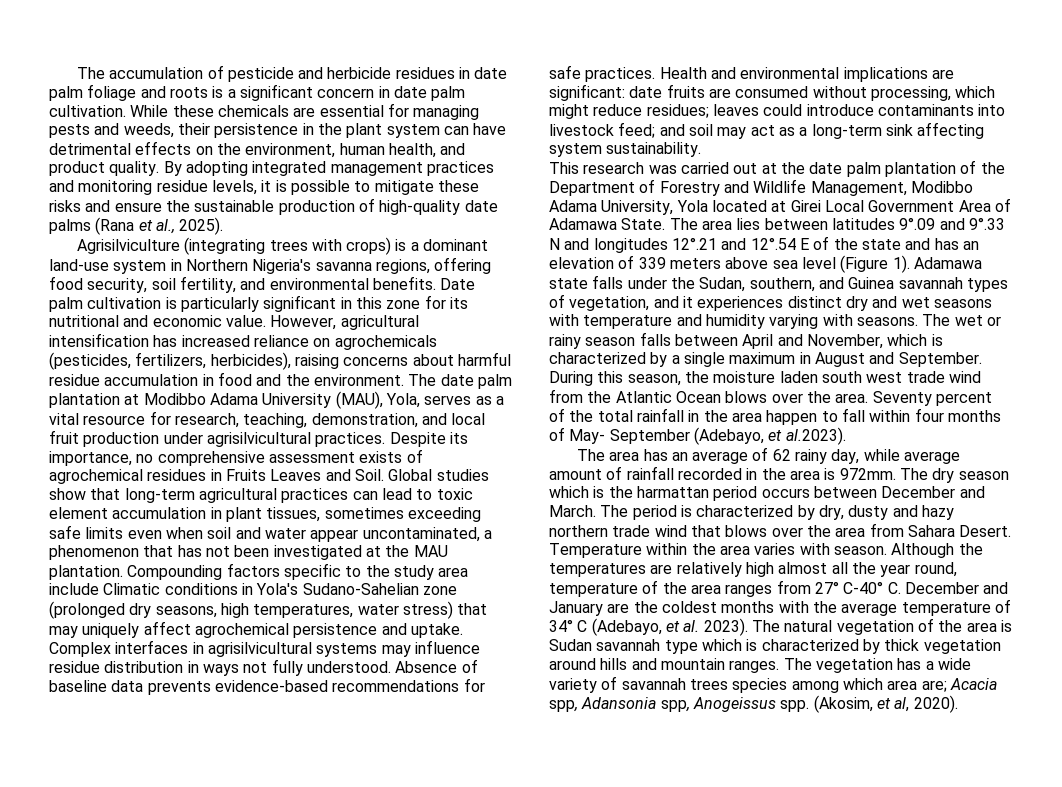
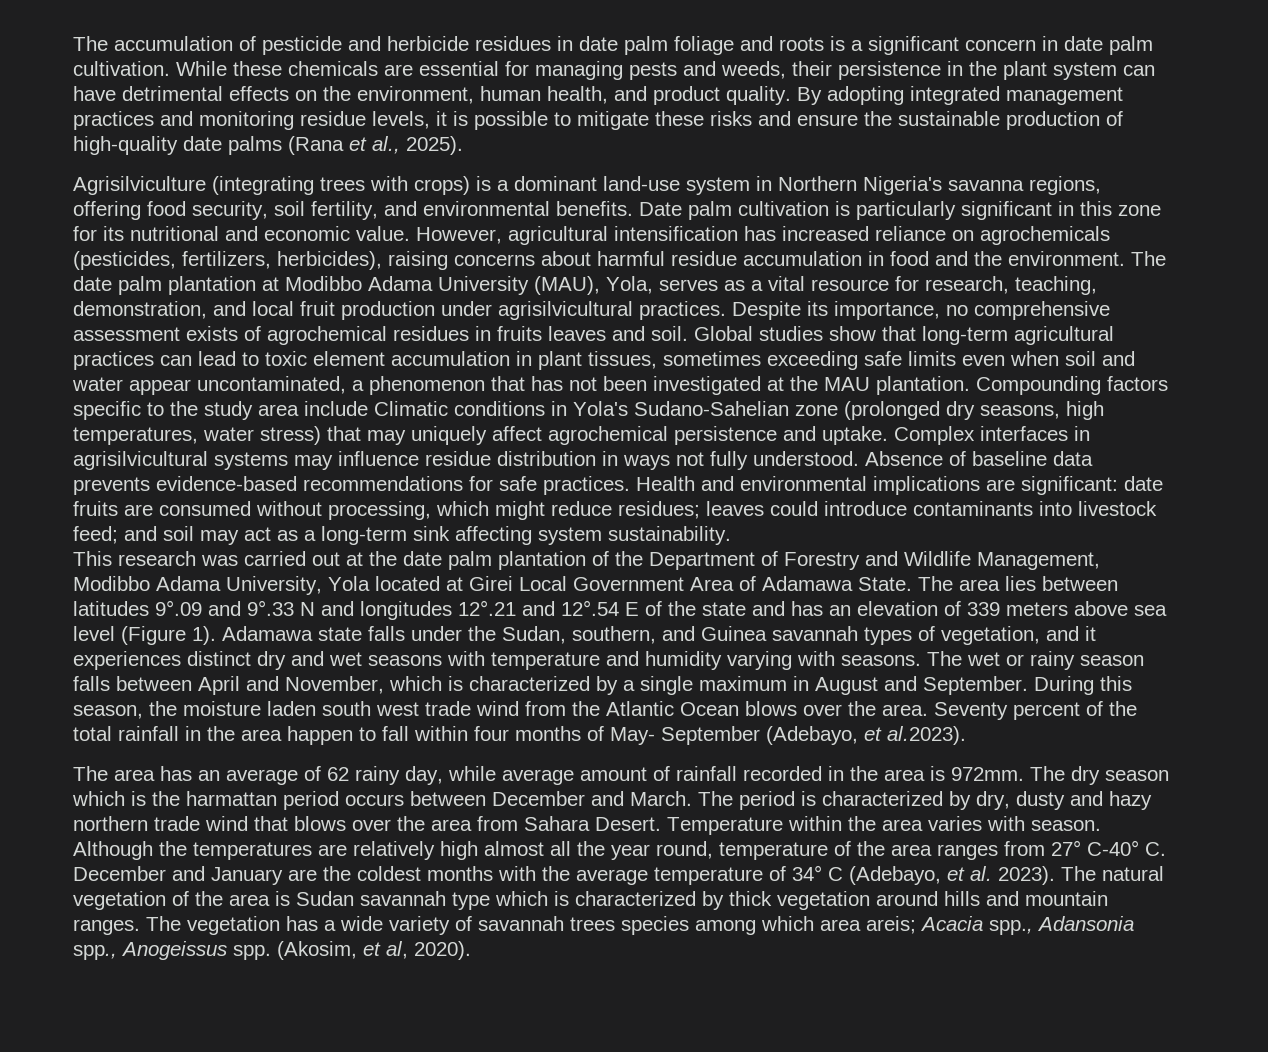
- Despite its importance, no comprehensive assessment exists of agrochemical residues in Fruits Leaves and Soil.
+ Despite its importance, no comprehensive assessment exists of agrochemical residues in fruits leaves and soil.
- The vegetation has a wide variety of savannah trees species among which area are; Acacia spp, Adansonia spp, Anogeissus spp.
+ The vegetation has a wide variety of savannah trees species among which area areis; Acacia spp., Adansonia spp., Anogeissus spp.

